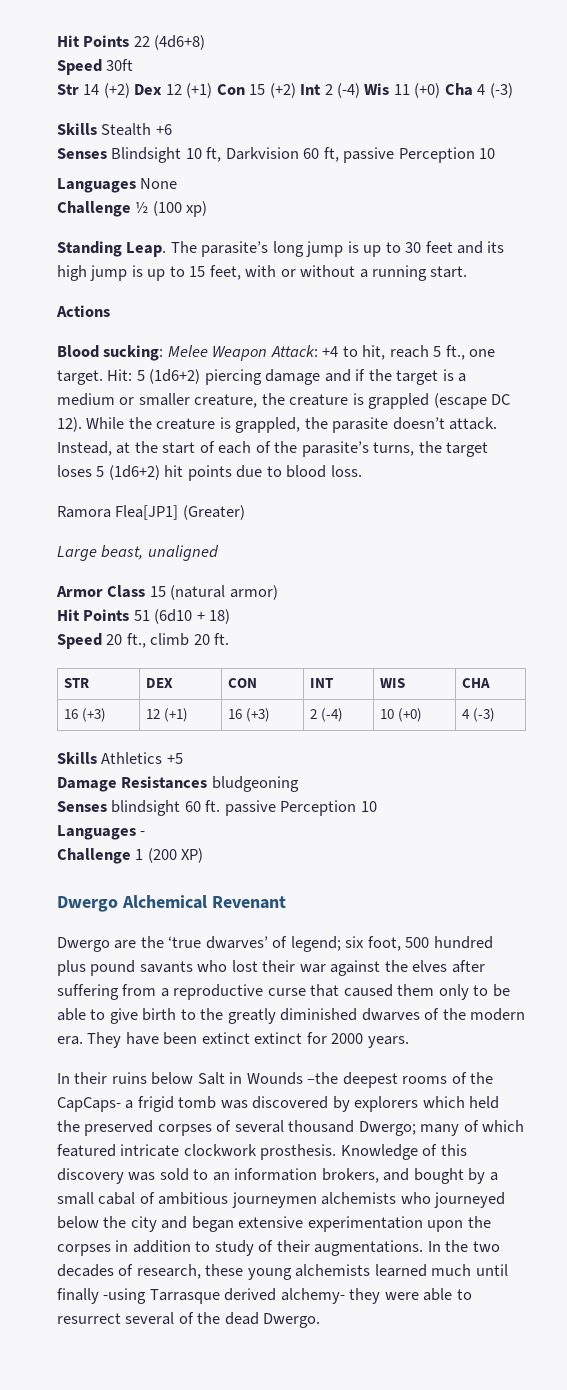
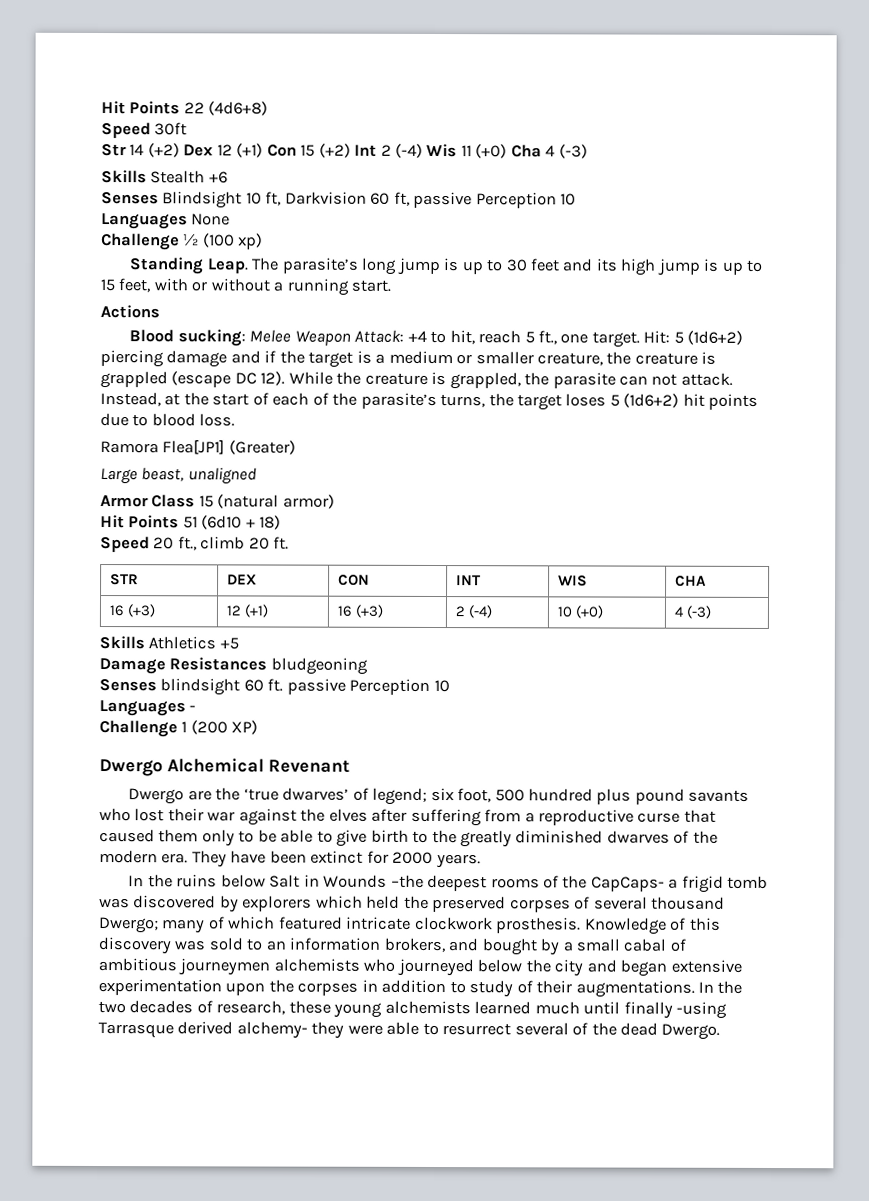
- While the creature is grappled, the parasite doesn’t attack.
+ While the creature is grappled, the parasite can not attack.
- They have been extinct extinct for 2000 years.
+ They have been extinct for 2000 years.
- In their ruins below Salt in Wounds –the deepest rooms of the CapCaps- a frigid tomb was discovered by explorers which held the preserved corpses of several thousand Dwergo; many of which featured intricate clockwork prosthesis.
+ In the ruins below Salt in Wounds –the deepest rooms of the CapCaps- a frigid tomb was discovered by explorers which held the preserved corpses of several thousand Dwergo; many of which featured intricate clockwork prosthesis.

